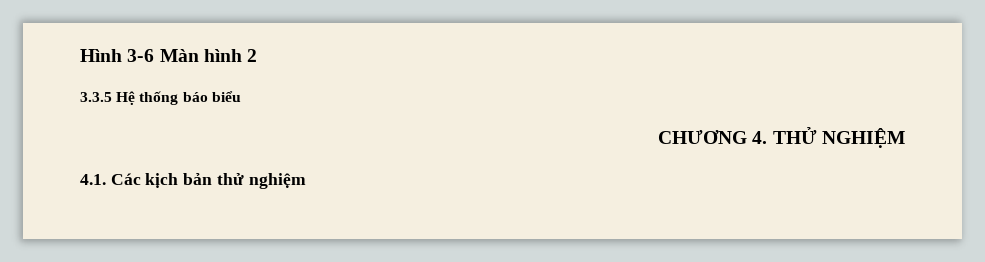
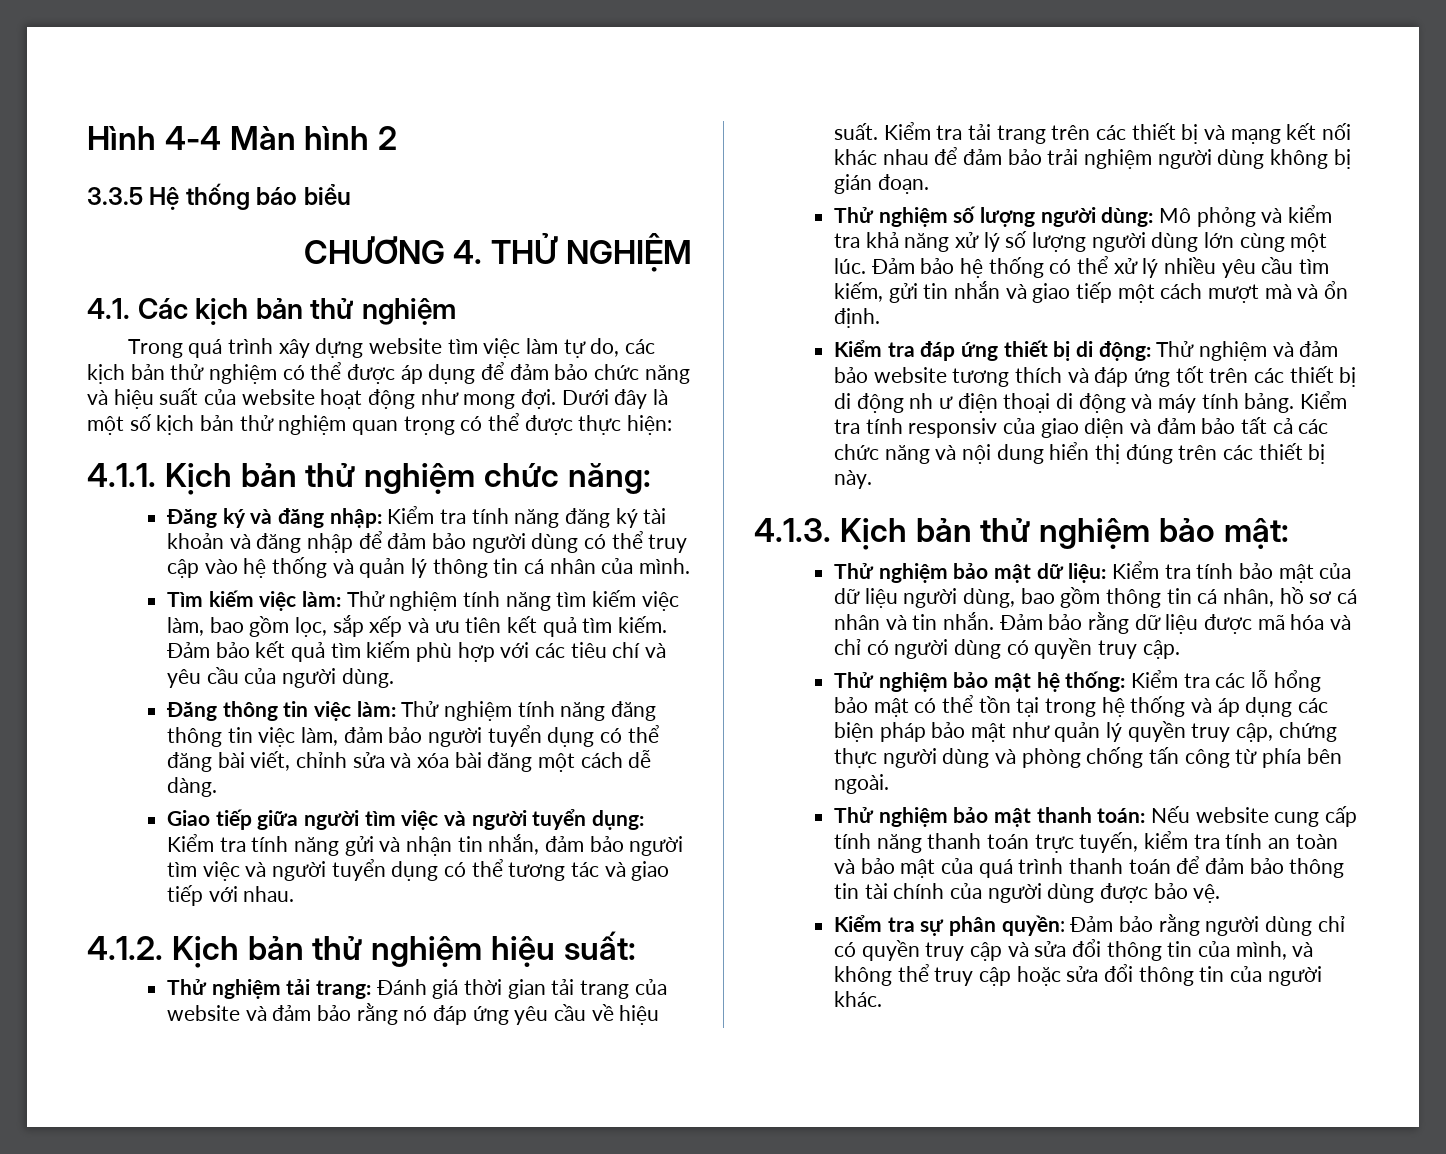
- Hình 3-6 Màn hình 2
+ Hình 4-4 Màn hình 2
+ Trong quá trình xây dựng website tìm việc làm tự do, các kịch bản thử nghiệm có thể được áp dụng để đảm bảo chức năng và hiệu suất của website hoạt động như mong đợi. Dưới đây là một số kịch bản thử nghiệm quan trọng có thể được thực hiện:
+ 4.1.1. Kịch bản thử nghiệm chức năng:
+ Đăng ký và đăng nhập: Kiểm tra tính năng đăng ký tài khoản và đăng nhập để đảm bảo người dùng có thể truy cập vào hệ thống và quản lý thông tin cá nhân của mình.
+ Tìm kiếm việc làm: Thử nghiệm tính năng tìm kiếm việc làm, bao gồm lọc, sắp xếp và ưu tiên kết quả tìm kiếm. Đảm bảo kết quả tìm kiếm phù hợp với các tiêu chí và yêu cầu của người dùng.
+ Đăng thông tin việc làm: Thử nghiệm tính năng đăng thông tin việc làm, đảm bảo người tuyển dụng có thể đăng bài viết, chỉnh sửa và xóa bài đăng một cách dễ dàng.
+ Giao tiếp giữa người tìm việc và người tuyển dụng: Kiểm tra tính năng gửi và nhận tin nhắn, đảm bảo người tìm việc và người tuyển dụng có thể tương tác và giao tiếp với nhau.
+ 4.1.2. Kịch bản thử nghiệm hiệu suất:
+ Thử nghiệm tải trang: Đánh giá thời gian tải trang của website và đảm bảo rằng nó đáp ứng yêu cầu về hiệu suất. Kiểm tra tải trang trên các thiết bị và mạng kết nối khác nhau để đảm bảo trải nghiệm người dùng không bị gián đoạn.
+ Thử nghiệm số lượng người dùng: Mô phỏng và kiểm tra khả năng xử lý số lượng người dùng lớn cùng một lúc. Đảm bảo hệ thống có thể xử lý nhiều yêu cầu tìm kiếm, gửi tin nhắn và giao tiếp một cách mượt mà và ổn định.
+ Kiểm tra đáp ứng thiết bị di động: Thử nghiệm và đảm bảo website tương thích và đáp ứng tốt trên các thiết bị di động nh ư điện thoại di động và máy tính bảng. Kiểm tra tính responsiv của giao diện và đảm bảo tất cả các chức năng và nội dung hiển thị đúng trên các thiết bị này.
+ 4.1.3. Kịch bản thử nghiệm bảo mật:
+ Thử nghiệm bảo mật dữ liệu: Kiểm tra tính bảo mật của dữ liệu người dùng, bao gồm thông tin cá nhân, hồ sơ cá nhân và tin nhắn. Đảm bảo rằng dữ liệu được mã hóa và chỉ có người dùng có quyền truy cập.
+ Thử nghiệm bảo mật hệ thống: Kiểm tra các lỗ hổng bảo mật có thể tồn tại trong hệ thống và áp dụng các biện pháp bảo mật như quản lý quyền truy cập, chứng thực người dùng và phòng chống tấn công từ phía bên ngoài.
+ Thử nghiệm bảo mật thanh toán: Nếu website cung cấp tính năng thanh toán trực tuyến, kiểm tra tính an toàn và bảo mật của quá trình thanh toán để đảm bảo thông tin tài chính của người dùng được bảo vệ.
+ Kiểm tra sự phân quyền: Đảm bảo rằng người dùng chỉ có quyền truy cập và sửa đổi thông tin của mình, và không thể truy cập hoặc sửa đổi thông tin của người khác.

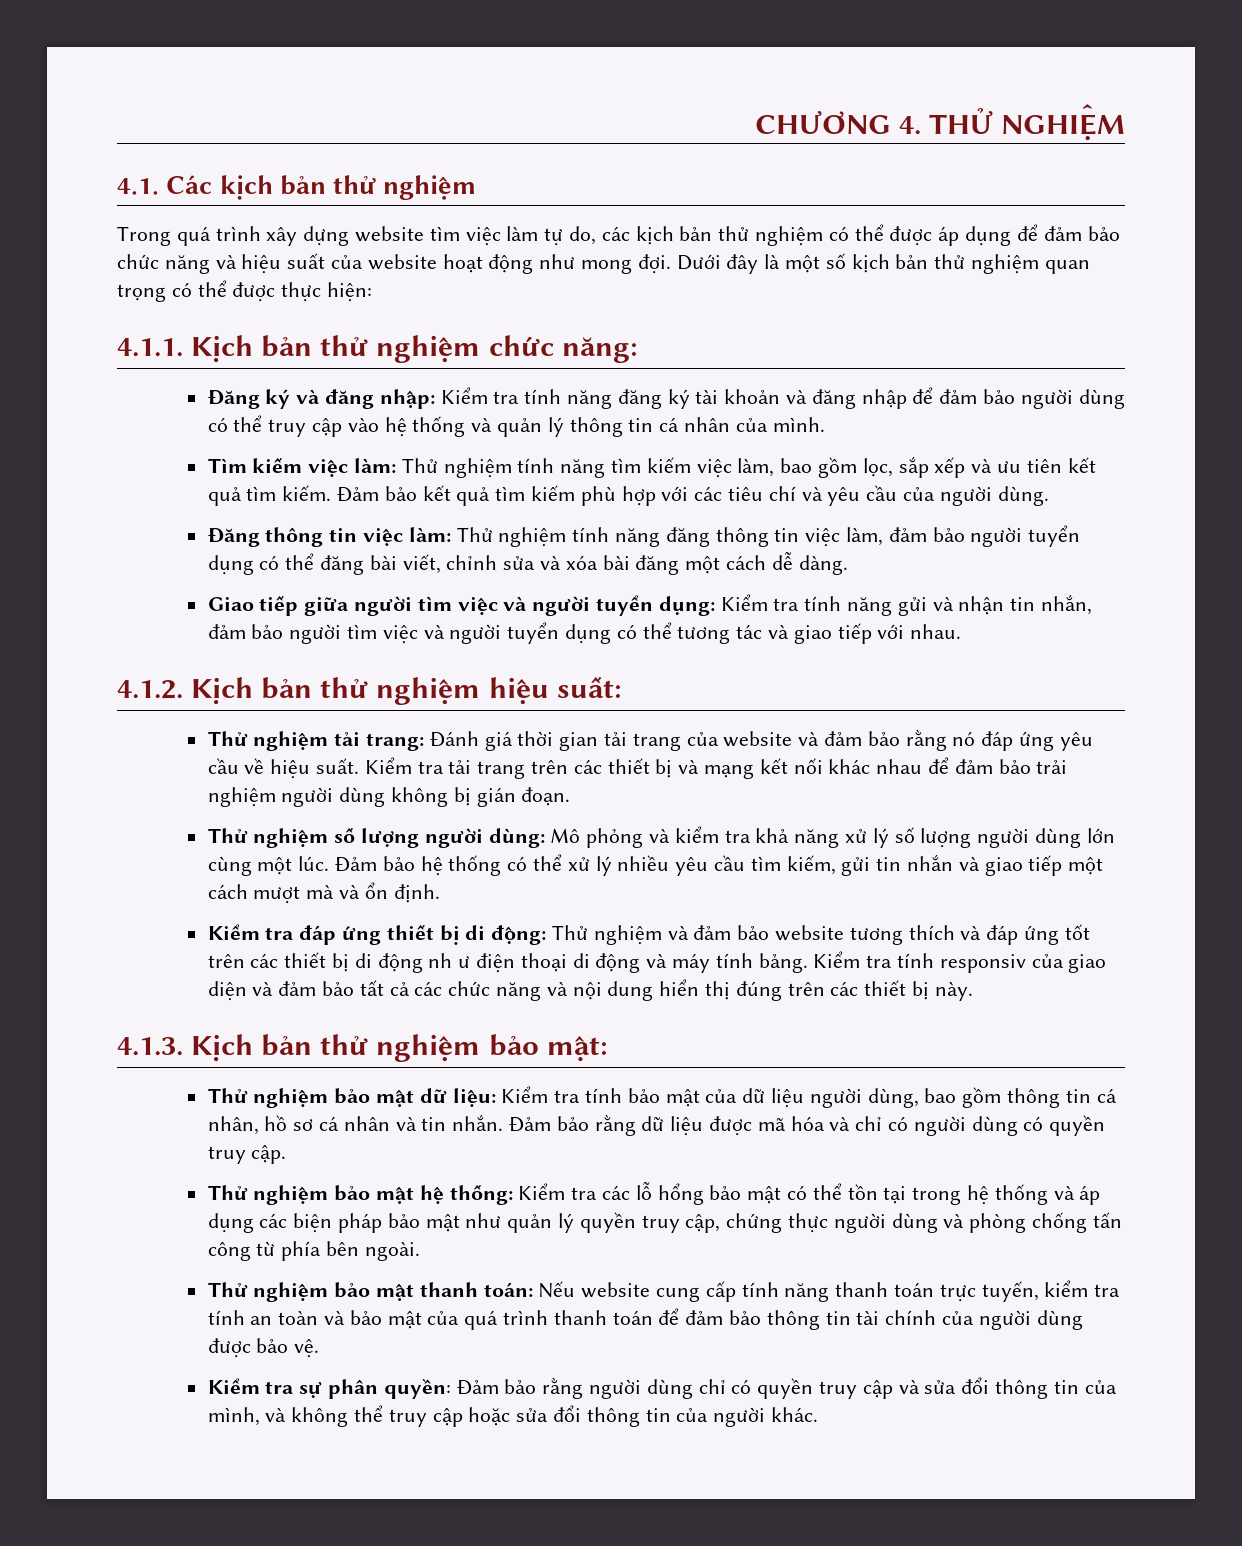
- Hình 4-4 Màn hình 2
- 3.3.5 Hệ thống báo biểu

